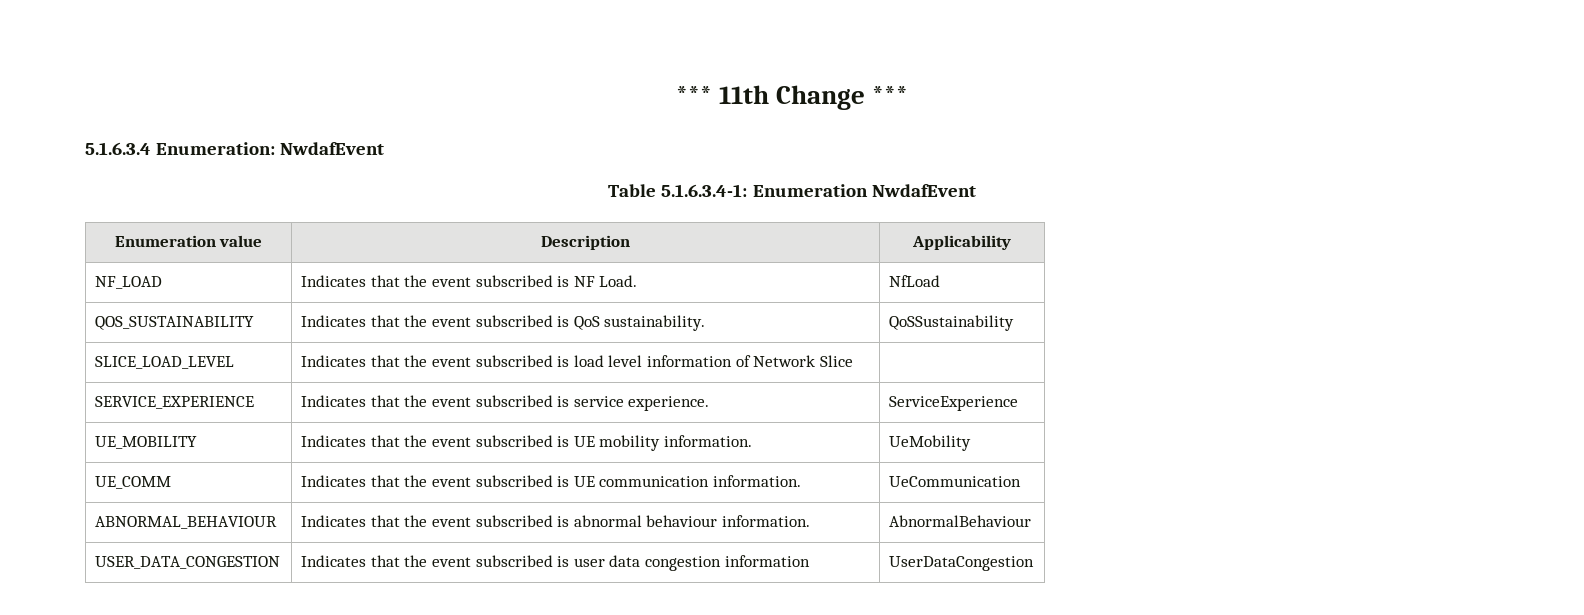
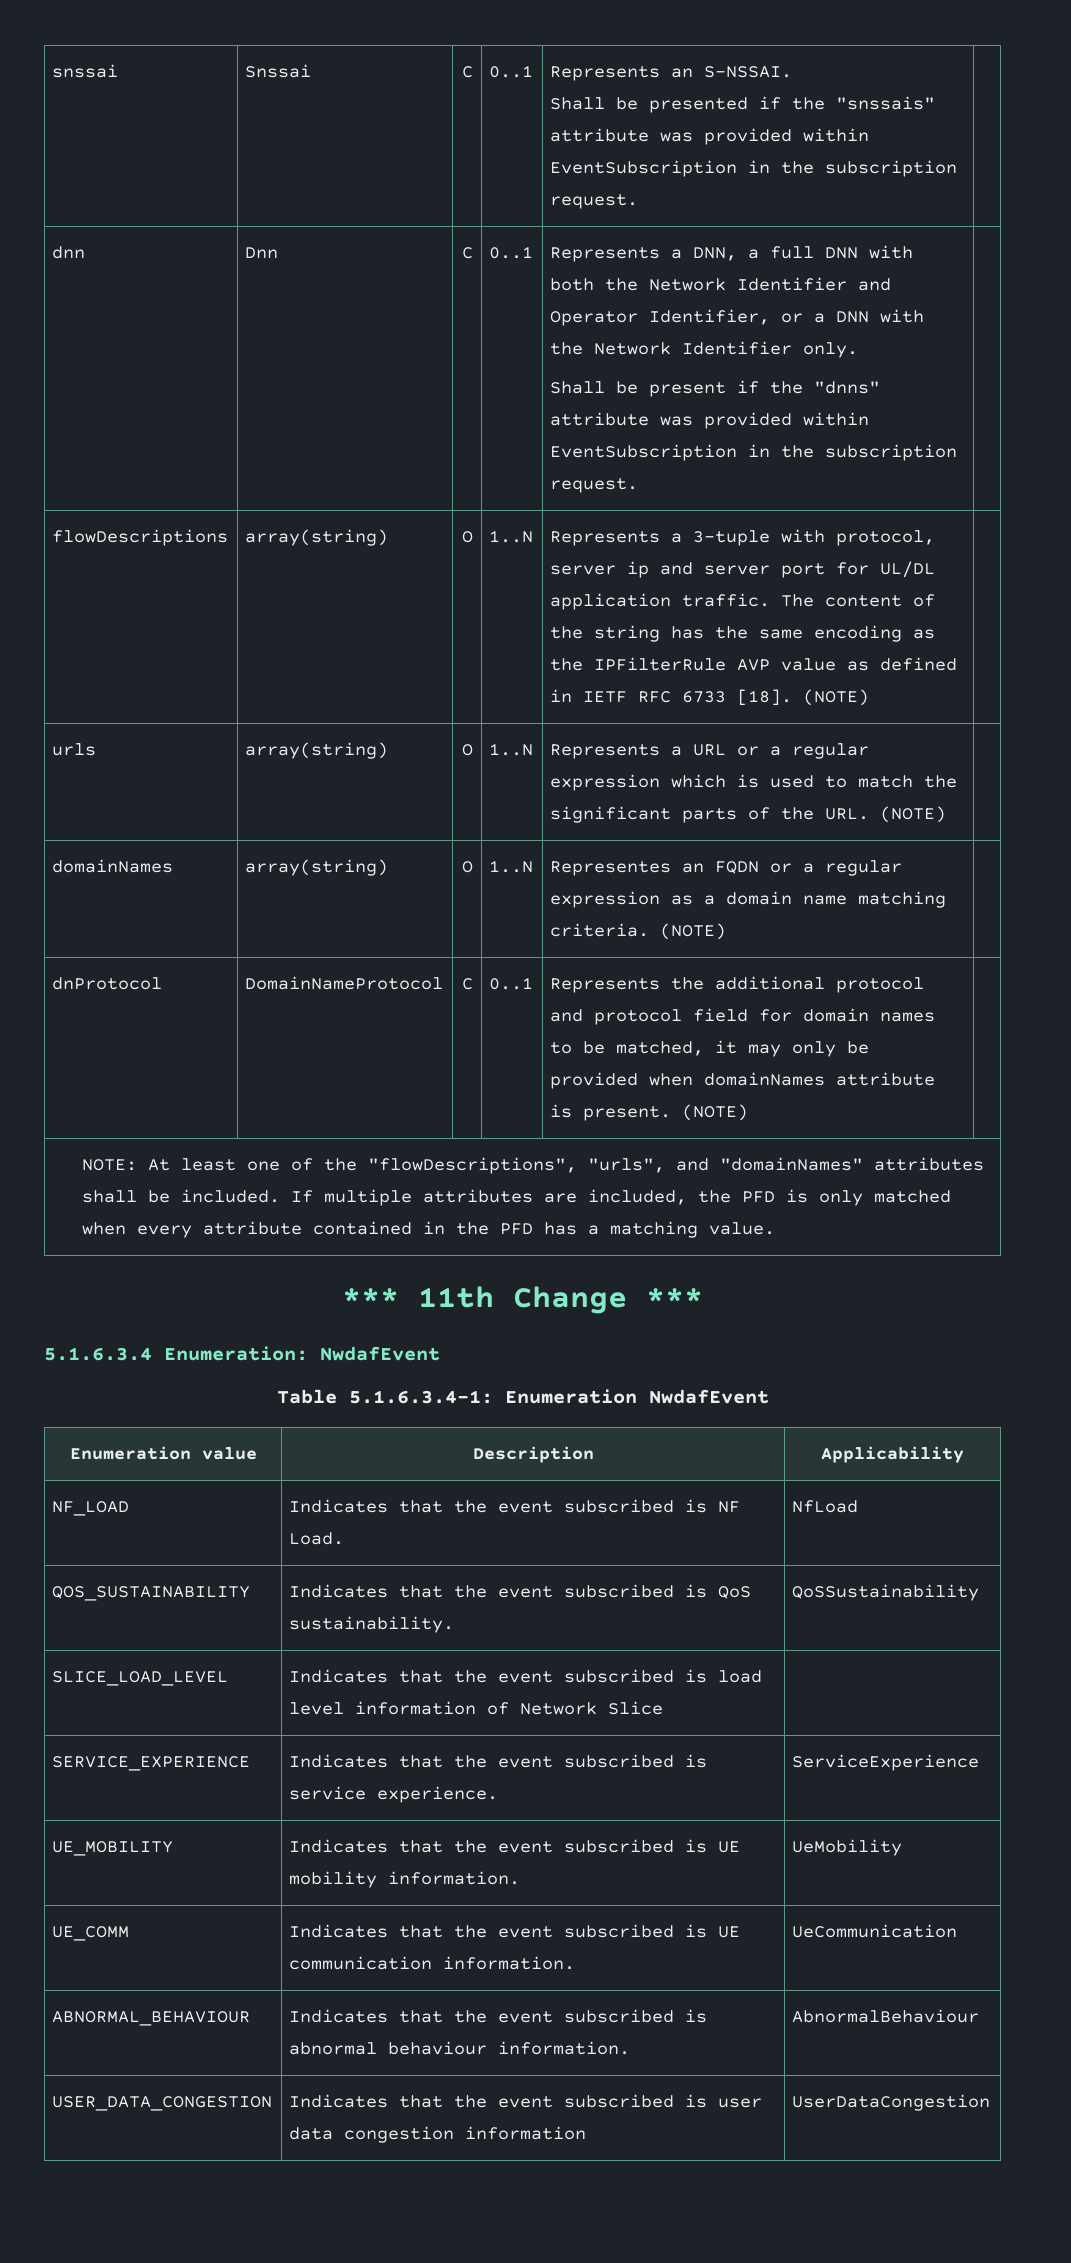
+ snssai | Snssai | C | 0..1 | Represents an S-NSSAI.
+ Shall be presented if the "snssais" attribute was provided within EventSubscription in the subscription request. |
+ dnn | Dnn | C | 0..1 | Represents a DNN, a full DNN with both the Network Identifier and Operator Identifier, or a DNN with the Network Identifier only.
+ Shall be present if the "dnns" attribute was provided within EventSubscription in the subscription request. |
+ flowDescriptions | array(string) | O | 1..N | Represents a 3-tuple with protocol, server ip and server port for UL/DL application traffic. The content of the string has the same encoding as the IPFilterRule AVP value as defined in IETF RFC 6733 [18]. (NOTE) |
+ urls | array(string) | O | 1..N | Represents a URL or a regular expression which is used to match the significant parts of the URL. (NOTE) |
+ domainNames | array(string) | O | 1..N | Representes an FQDN or a regular expression as a domain name matching criteria. (NOTE) |
+ dnProtocol | DomainNameProtocol | C | 0..1 | Represents the additional protocol and protocol field for domain names to be matched, it may only be provided when domainNames attribute is present. (NOTE) |
+ NOTE: At least one of the "flowDescriptions", "urls", and "domainNames" attributes shall be included. If multiple attributes are included, the PFD is only matched when every attribute contained in the PFD has a matching value.

